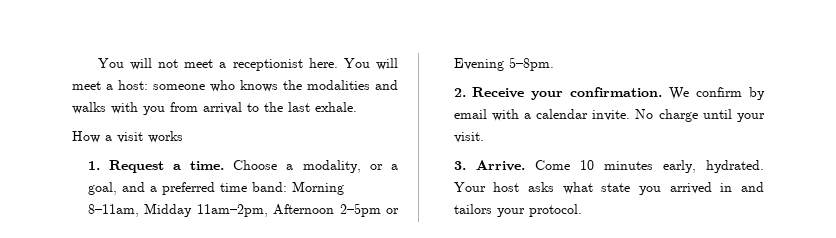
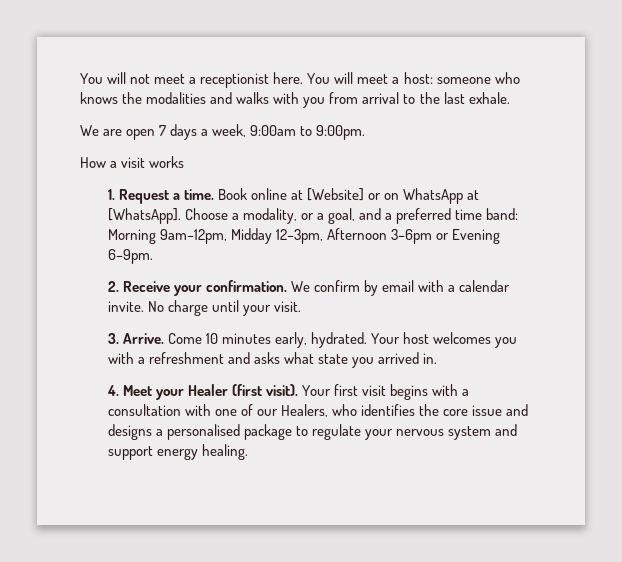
+ We are open 7 days a week, 9:00am to 9:00pm.
+ Book online at [Website] or on WhatsApp at [WhatsApp].
- Choose a modality, or a goal, and a preferred time band: Morning 8–11am, Midday 11am–2pm, Afternoon 2–5pm or Evening 5–8pm.
+ Choose a modality, or a goal, and a preferred time band: Morning 9am–12pm, Midday 12–3pm, Afternoon 3–6pm or Evening 6–9pm.
- Your host asks what state you arrived in and tailors your protocol.
+ Your host welcomes you with a refreshment and asks what state you arrived in.
+ 4. Meet your Healer (first visit). Your first visit begins with a consultation with one of our Healers, who identifies the core issue and designs a personalised package to regulate your nervous system and support energy healing.

